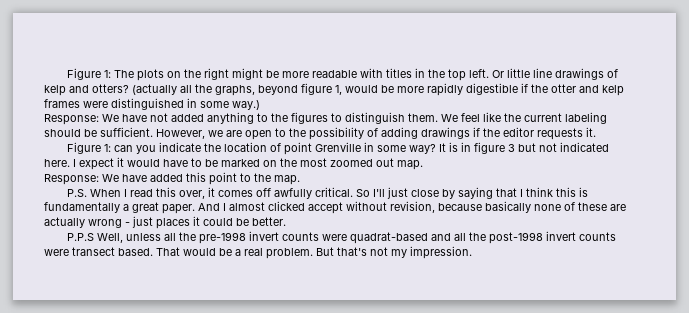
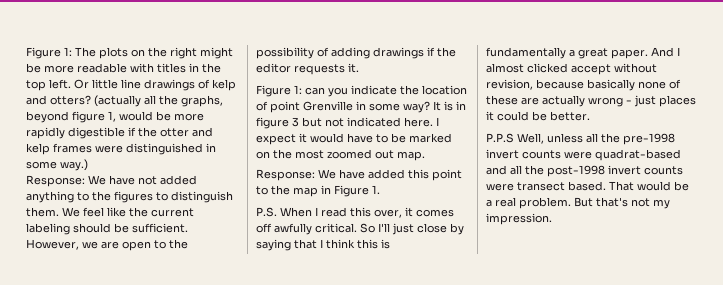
- Response: We have added this point to the map.
+ Response: We have added this point to the map in Figure 1.

